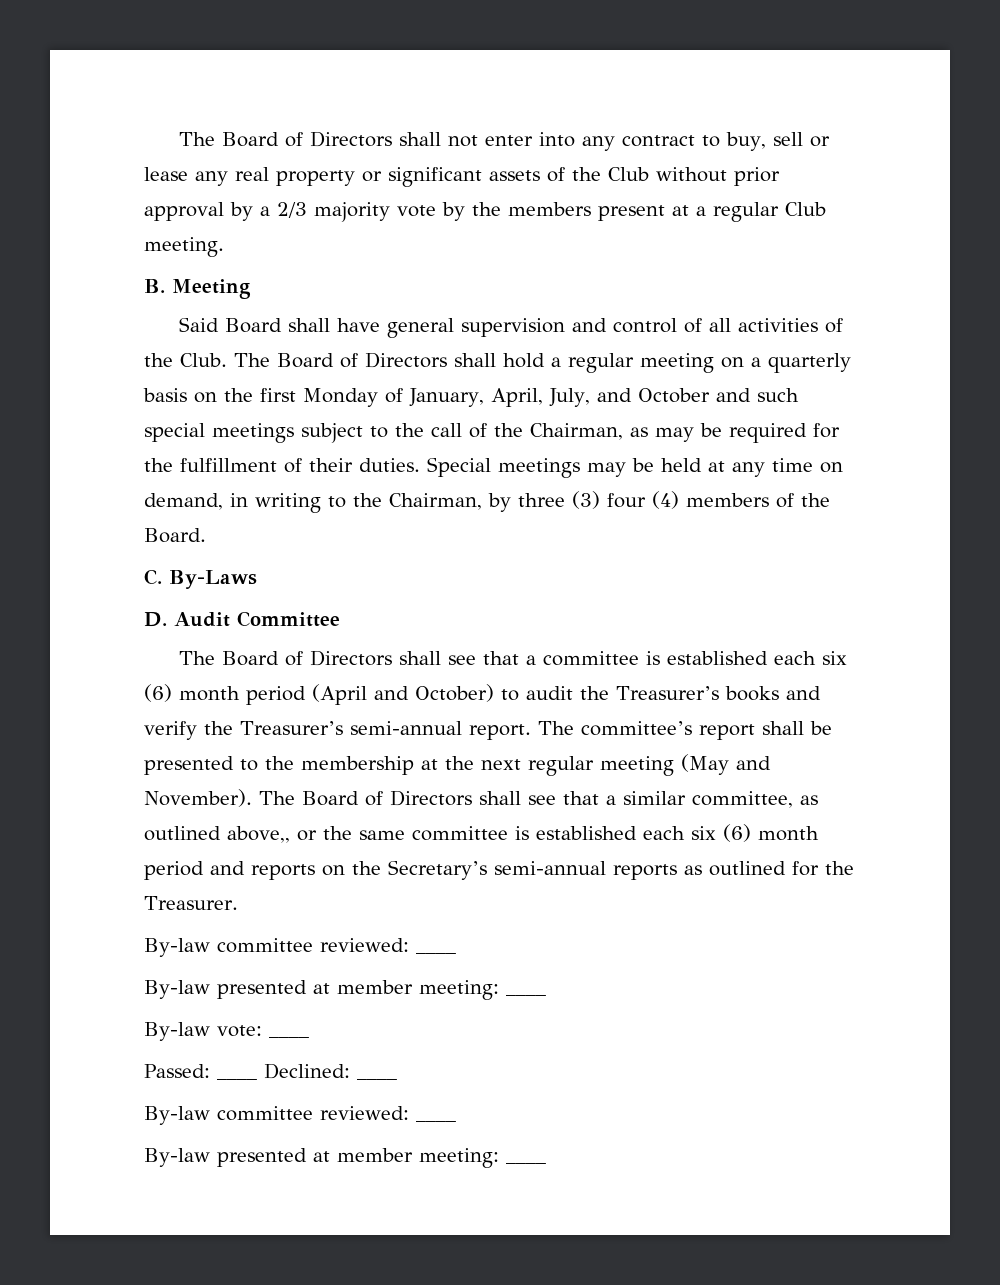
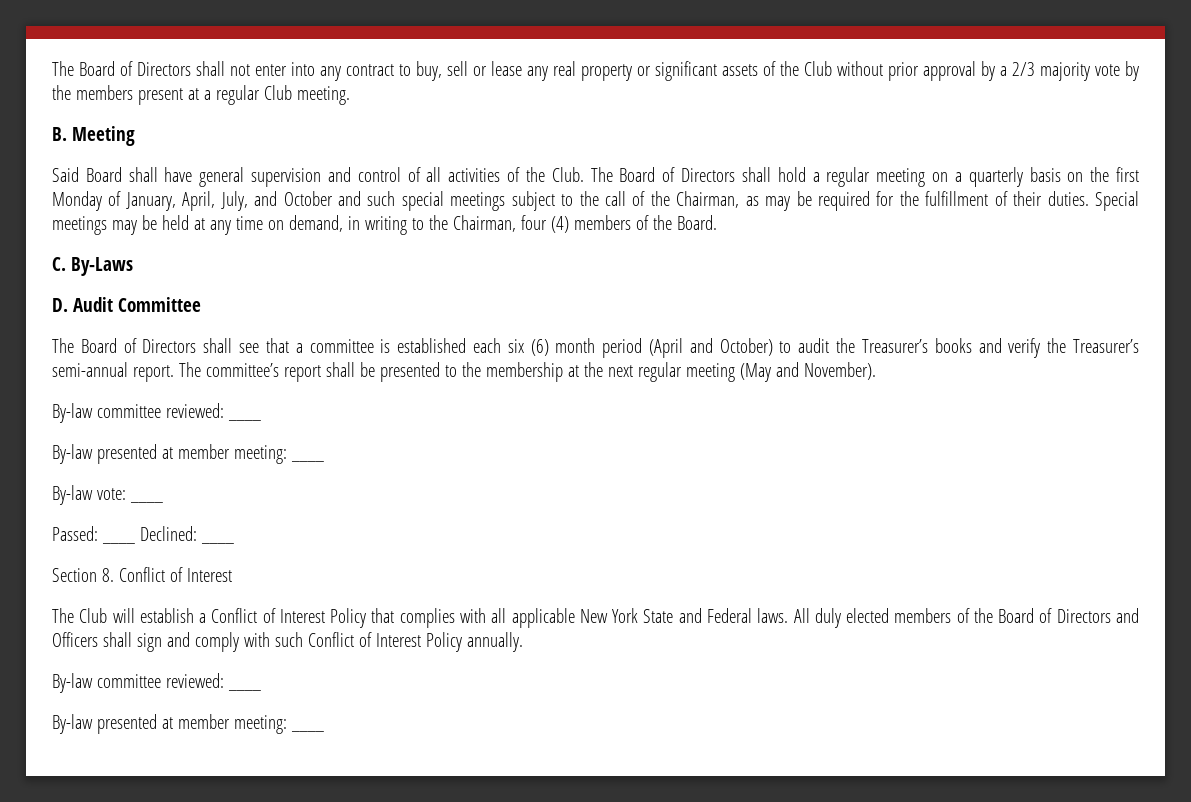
- Special meetings may be held at any time on demand, in writing to the Chairman, by three (3) four (4) members of the Board.
+ Special meetings may be held at any time on demand, in writing to the Chairman, four (4) members of the Board.
- The Board of Directors shall see that a similar committee, as outlined above,, or the same committee is established each six (6) month period and reports on the Secretary’s semi-annual reports as outlined for the Treasurer.
+ Section 8. Conflict of Interest
+ The Club will establish a Conflict of Interest Policy that complies with all applicable New York State and Federal laws. All duly elected members of the Board of Directors and Officers shall sign and comply with such Conflict of Interest Policy annually.

